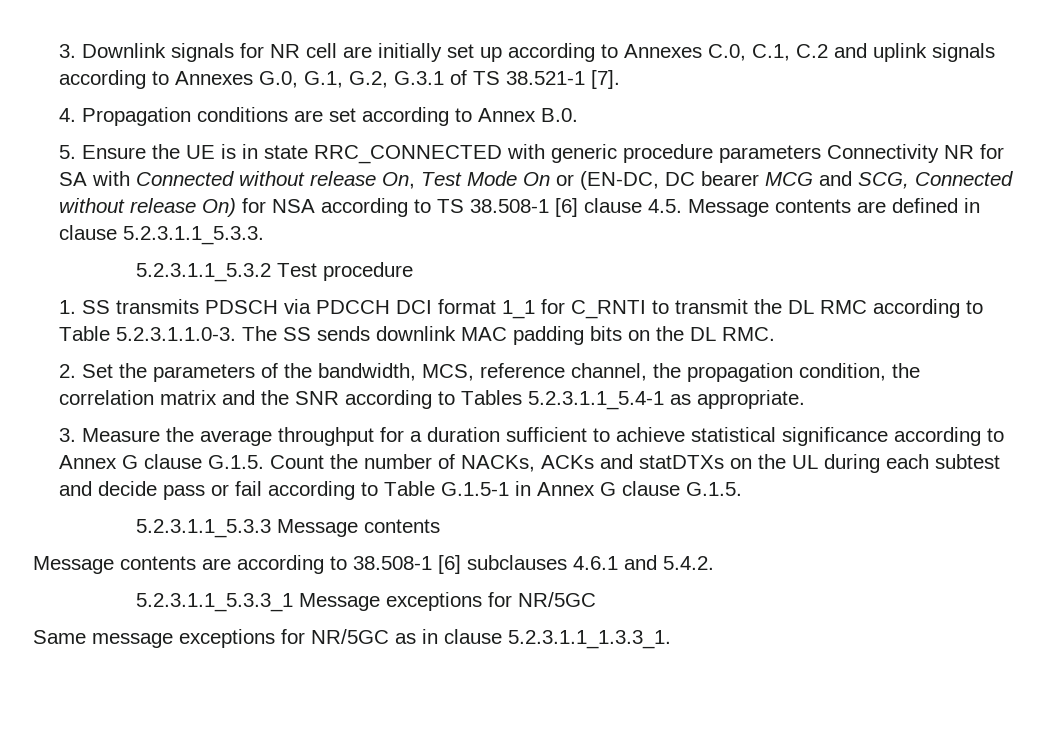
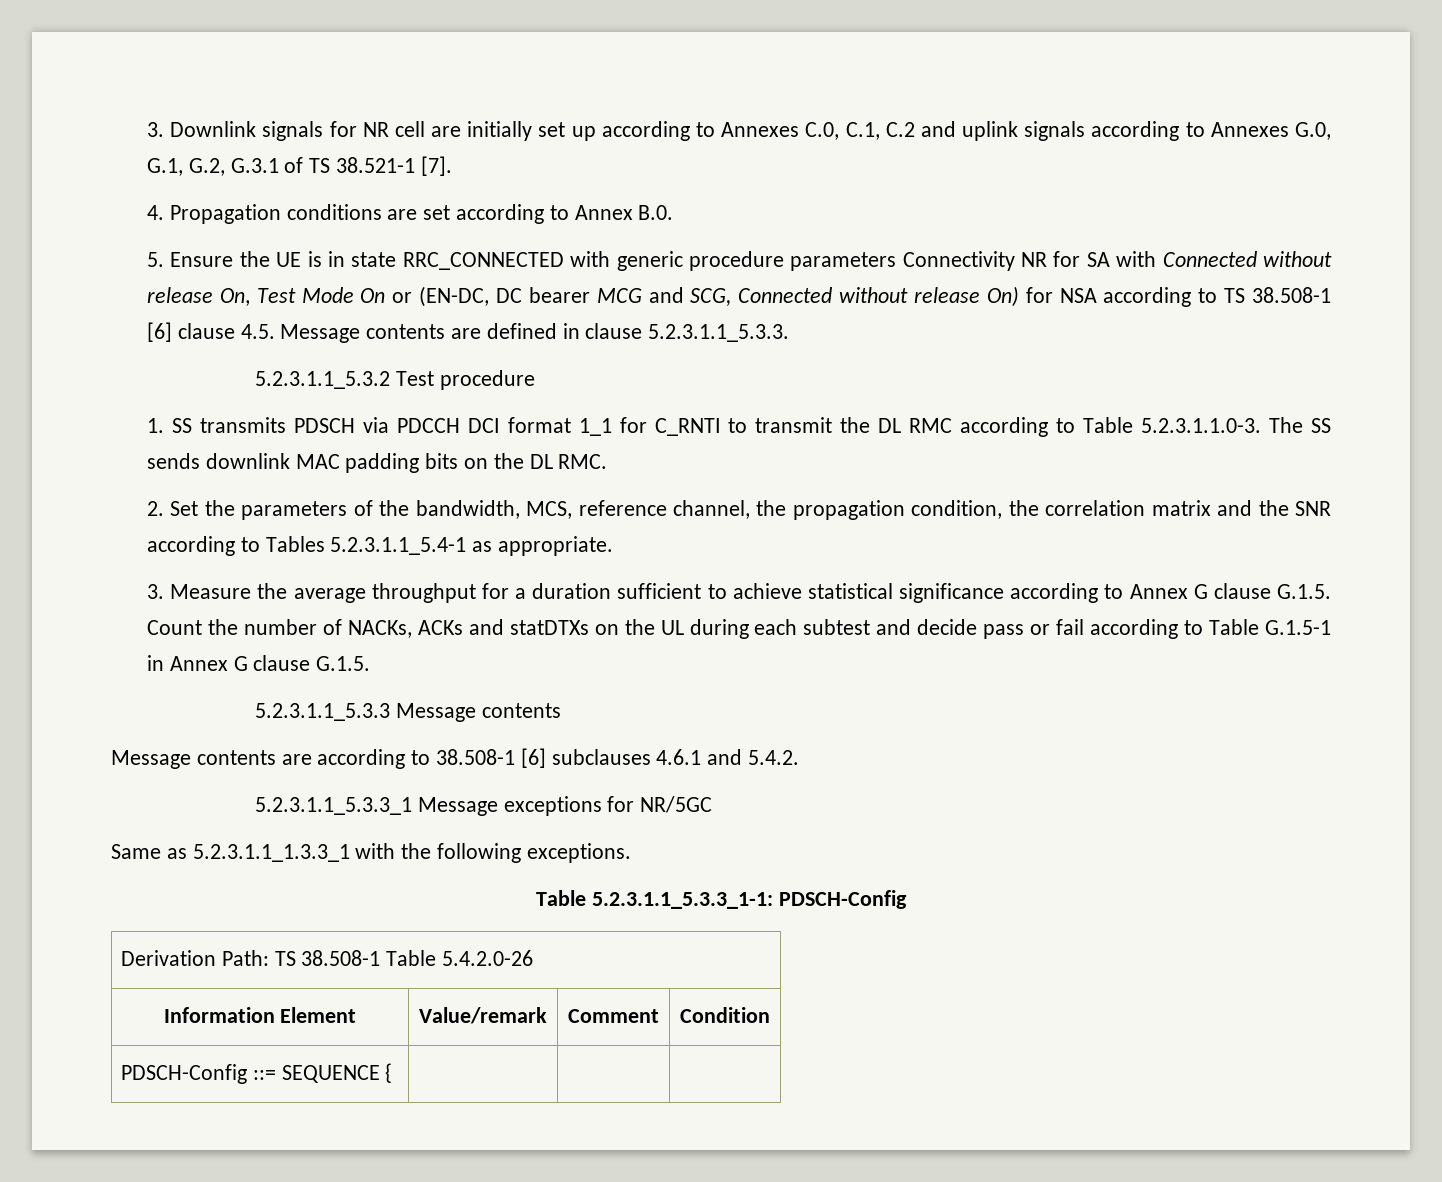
- Same message exceptions for NR/5GC as in clause 5.2.3.1.1_1.3.3_1.
+ Same as 5.2.3.1.1_1.3.3_1 with the following exceptions.
+ Table 5.2.3.1.1_5.3.3_1-1: PDSCH-Config
+ Derivation Path: TS 38.508-1 Table 5.4.2.0-26
+ Information Element | Value/remark | Comment | Condition
+ PDSCH-Config ::= SEQUENCE { | | |

